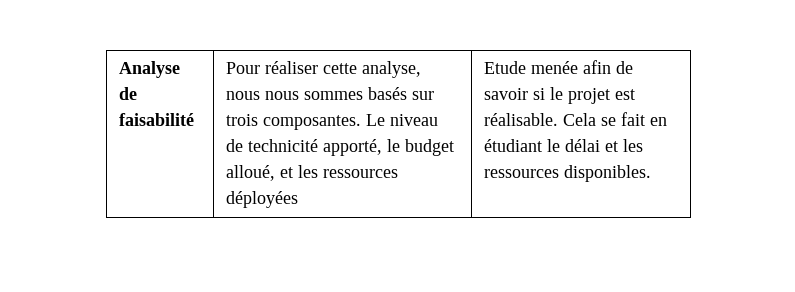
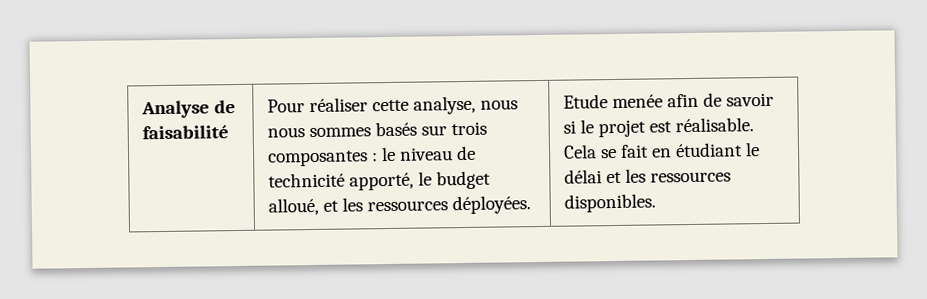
- Pour réaliser cette analyse, nous nous sommes basés sur trois composantes. Le niveau de technicité apporté, le budget alloué, et les ressources déployées
+ Pour réaliser cette analyse, nous nous sommes basés sur trois composantes : le niveau de technicité apporté, le budget alloué, et les ressources déployées.

